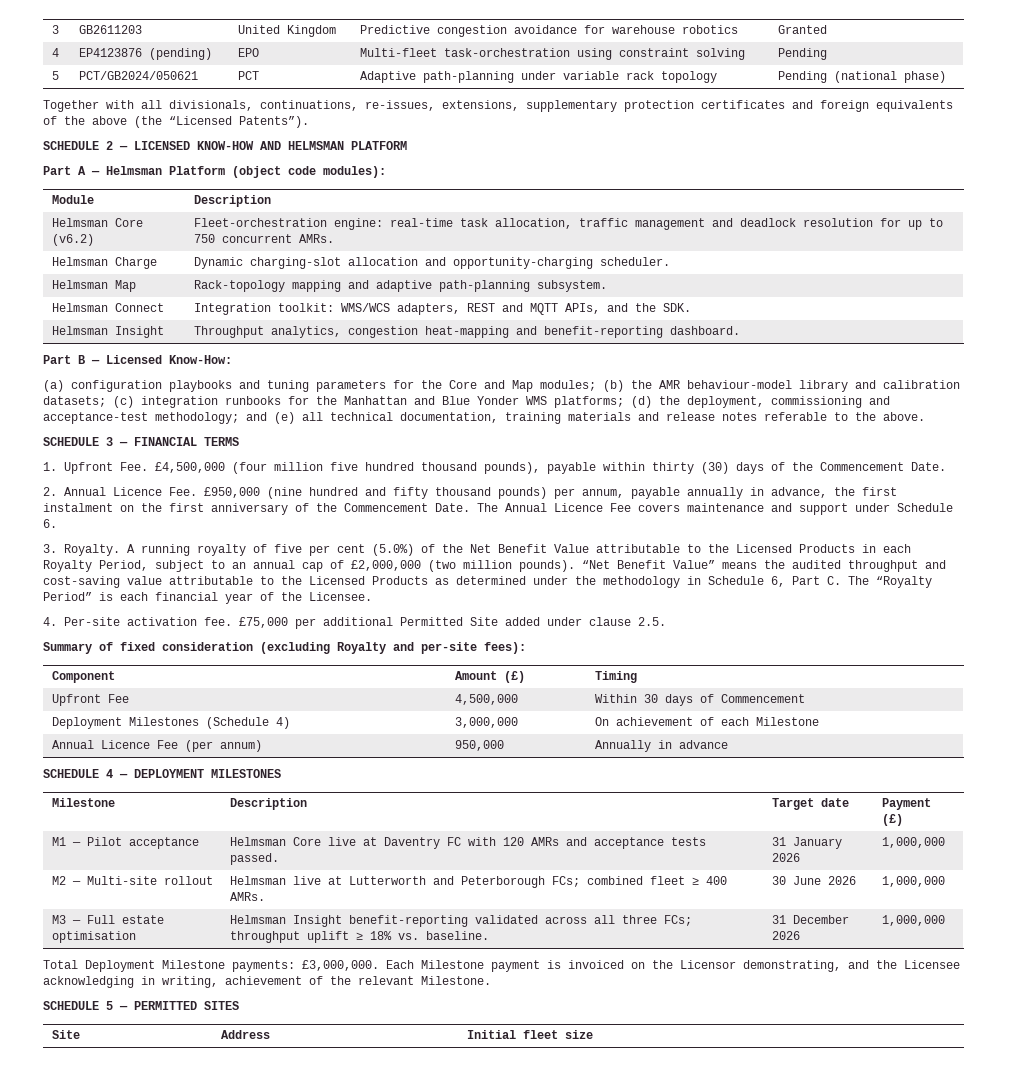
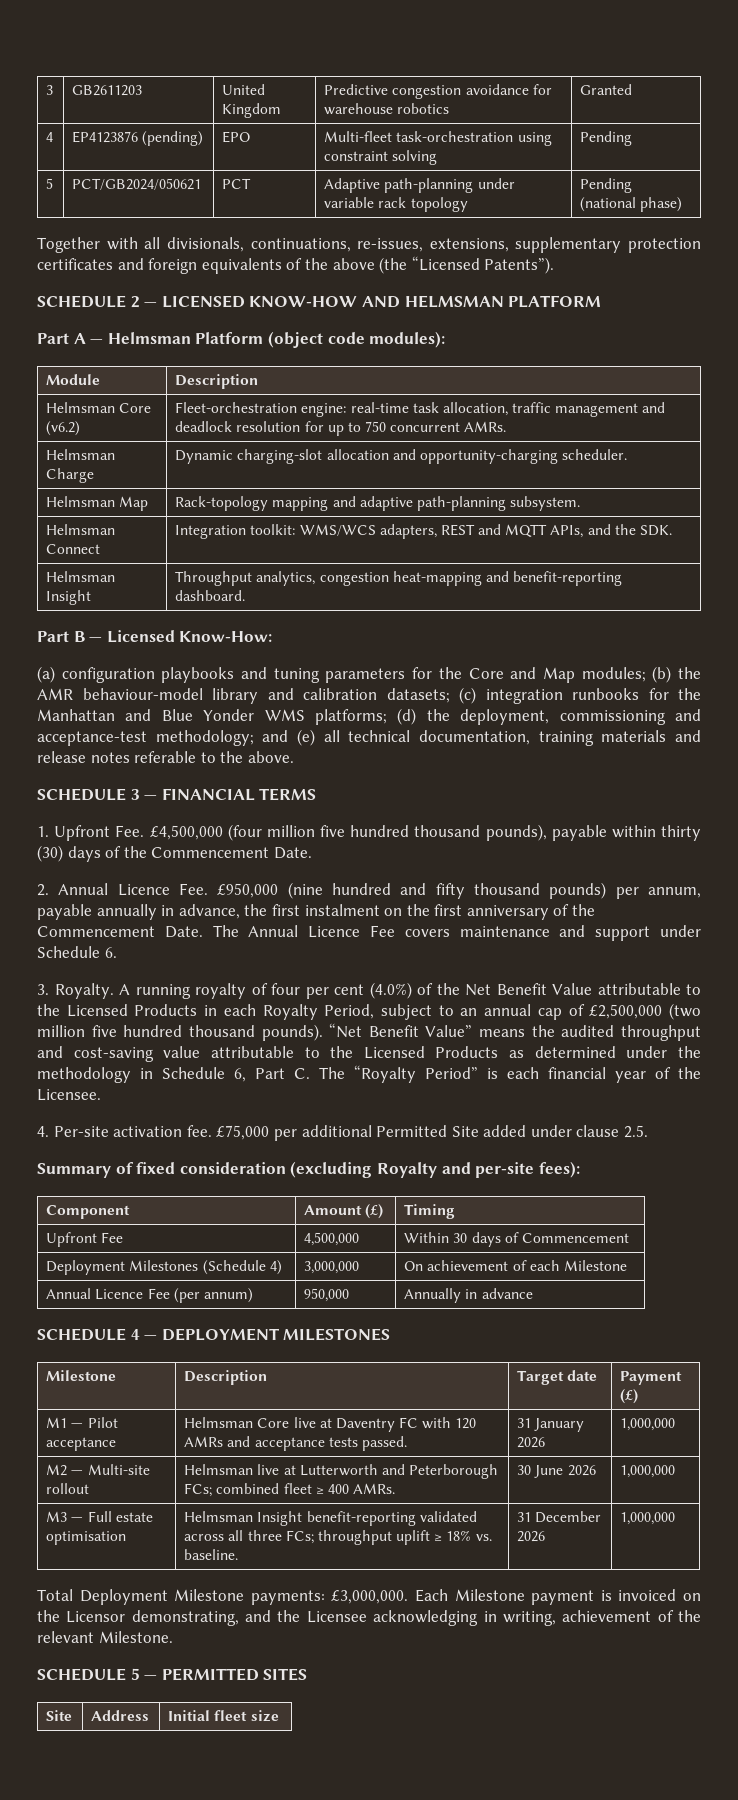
- A running royalty of five per cent (5.0%) of the Net Benefit Value attributable to the Licensed Products in each Royalty Period, subject to an annual cap of £2,000,000 (two million pounds).
+ A running royalty of four per cent (4.0%) of the Net Benefit Value attributable to the Licensed Products in each Royalty Period, subject to an annual cap of £2,500,000 (two million five hundred thousand pounds).

